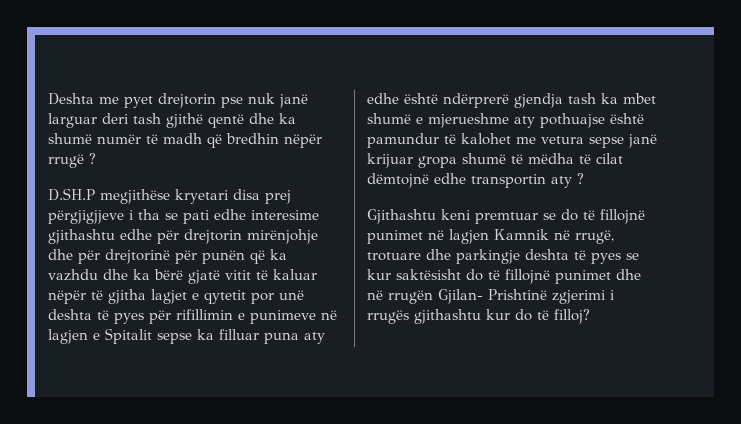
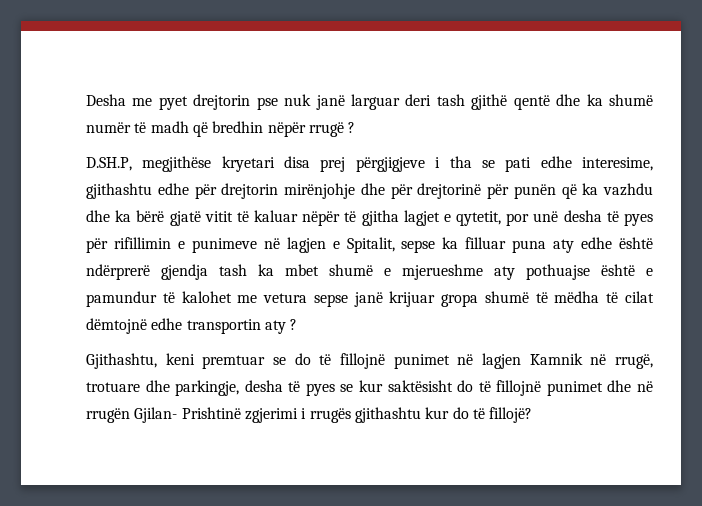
- Deshta me pyet drejtorin pse nuk janë larguar deri tash gjithë qentë dhe ka shumë numër të madh që bredhin nëpër rrugë ?
+ Desha me pyet drejtorin pse nuk janë larguar deri tash gjithë qentë dhe ka shumë numër të madh që bredhin nëpër rrugë ?
- D.SH.P megjithëse kryetari disa prej përgjigjjeve i tha se pati edhe interesime gjithashtu edhe për drejtorin mirënjohje dhe për drejtorinë për punën që ka vazhdu dhe ka bërë gjatë vitit të kaluar nëpër të gjitha lagjet e qytetit por unë deshta të pyes për rifillimin e punimeve në lagjen e Spitalit sepse ka filluar puna aty edhe është ndërprerë gjendja tash ka mbet shumë e mjerueshme aty pothuajse është pamundur të kalohet me vetura sepse janë krijuar gropa shumë të mëdha të cilat dëmtojnë edhe transportin aty ?
+ D.SH.P, megjithëse kryetari disa prej përgjigjeve i tha se pati edhe interesime, gjithashtu edhe për drejtorin mirënjohje dhe për drejtorinë për punën që ka vazhdu dhe ka bërë gjatë vitit të kaluar nëpër të gjitha lagjet e qytetit, por unë desha të pyes për rifillimin e punimeve në lagjen e Spitalit, sepse ka filluar puna aty edhe është ndërprerë gjendja tash ka mbet shumë e mjerueshme aty pothuajse është e pamundur të kalohet me vetura sepse janë krijuar gropa shumë të mëdha të cilat dëmtojnë edhe transportin aty ?
- Gjithashtu keni premtuar se do të fillojnë punimet në lagjen Kamnik në rrugë, trotuare dhe parkingje deshta të pyes se kur saktësisht do të fillojnë punimet dhe në rrugën Gjilan- Prishtinë zgjerimi i rrugës gjithashtu kur do të filloj?
+ Gjithashtu, keni premtuar se do të fillojnë punimet në lagjen Kamnik në rrugë, trotuare dhe parkingje, desha të pyes se kur saktësisht do të fillojnë punimet dhe në rrugën Gjilan- Prishtinë zgjerimi i rrugës gjithashtu kur do të fillojë?

